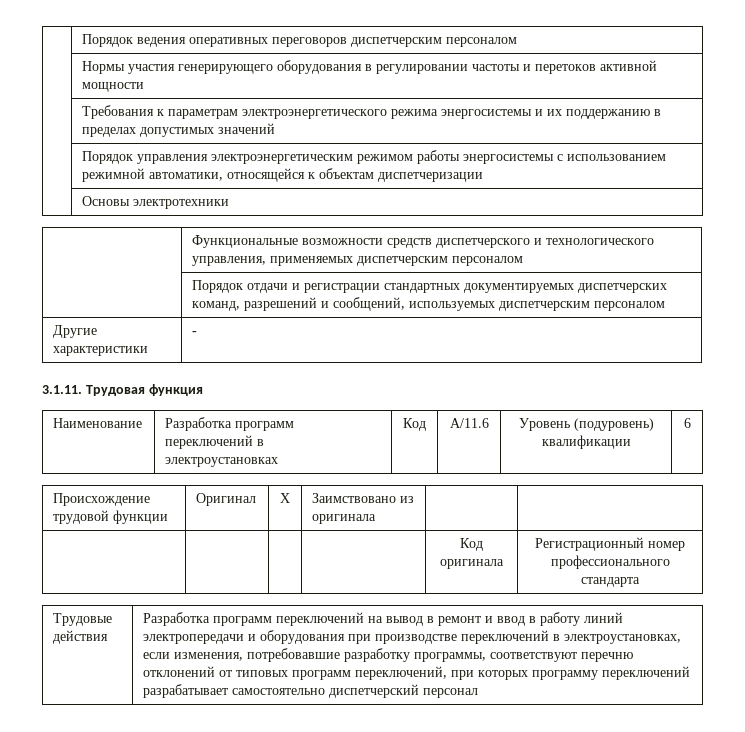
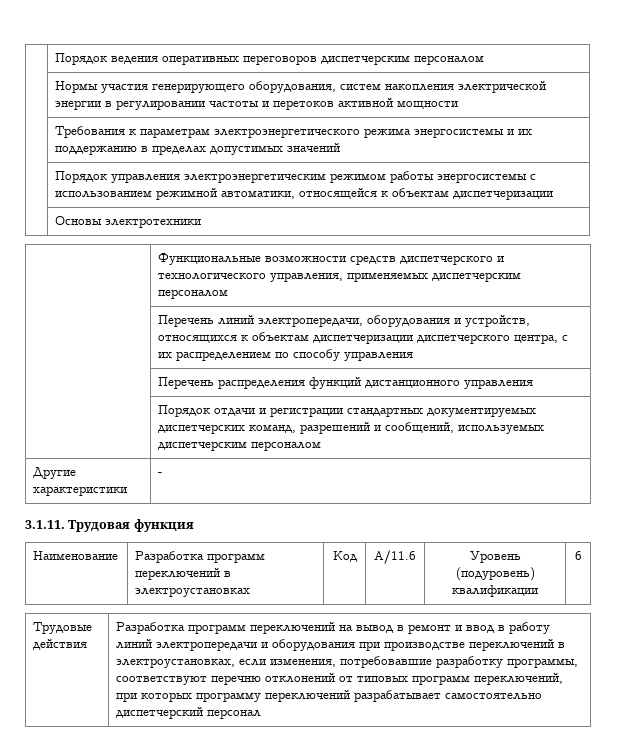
- | Нормы участия генерирующего оборудования в регулировании частоты и перетоков активной мощности
+ | Нормы участия генерирующего оборудования, систем накопления электрической энергии в регулировании частоты и перетоков активной мощности
+ | Перечень линий электропередачи, оборудования и устройств, относящихся к объектам диспетчеризации диспетчерского центра, с их распределением по способу управления
+ | Перечень распределения функций дистанционного управления
- Происхождение трудовой функции | Оригинал | X | Заимствовано из оригинала | |
- | | | | Код оригинала | Регистрационный номер профессионального стандарта

